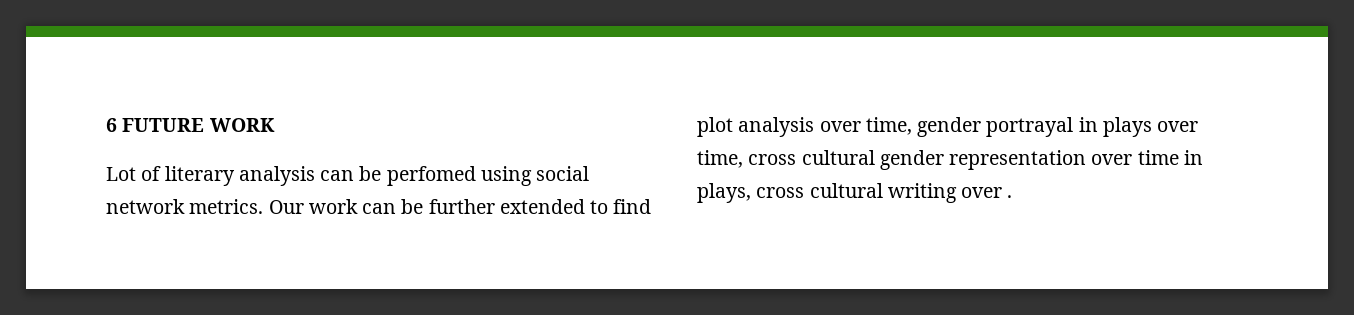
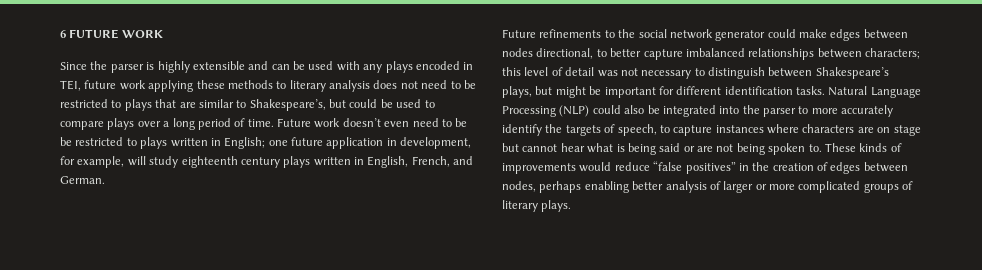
- Lot of literary analysis can be perfomed using social network metrics. Our work can be further extended to find plot analysis over time, gender portrayal in plays over time, cross cultural gender representation over time in plays, cross cultural writing over .
+ Since the parser is highly extensible and can be used with any plays encoded in TEI, future work applying these methods to literary analysis does not need to be restricted to plays that are similar to Shakespeare’s, but could be used to compare plays over a long period of time. Future work doesn’t even need to be be restricted to plays written in English; one future application in development, for example, will study eighteenth century plays written in English, French, and German.
+ Future refinements to the social network generator could make edges between nodes directional, to better capture imbalanced relationships between characters; this level of detail was not necessary to distinguish between Shakespeare’s plays, but might be important for different identification tasks. Natural Language Processing (NLP) could also be integrated into the parser to more accurately identify the targets of speech, to capture instances where characters are on stage but cannot hear what is being said or are not being spoken to. These kinds of improvements would reduce “false positives” in the creation of edges between nodes, perhaps enabling better analysis of larger or more complicated groups of literary plays.

